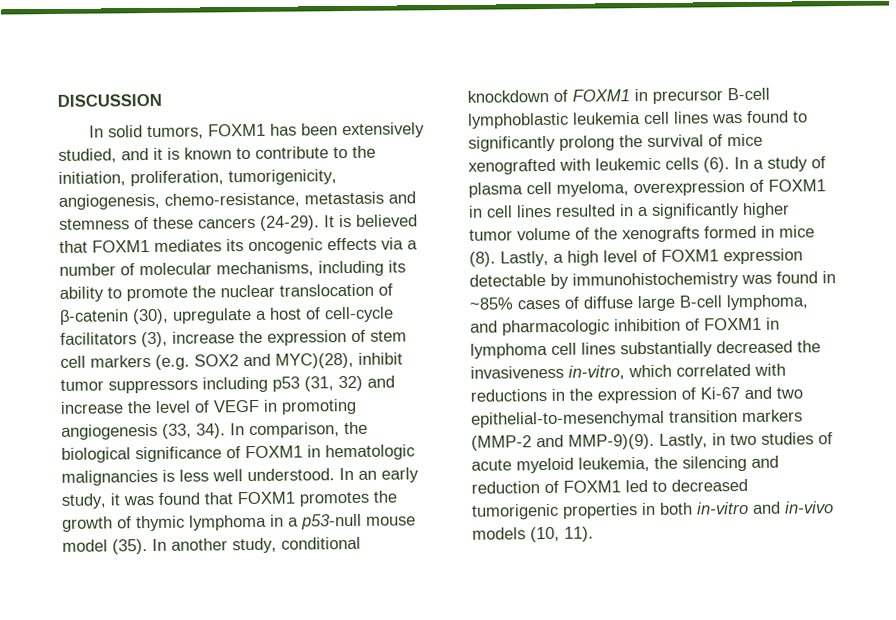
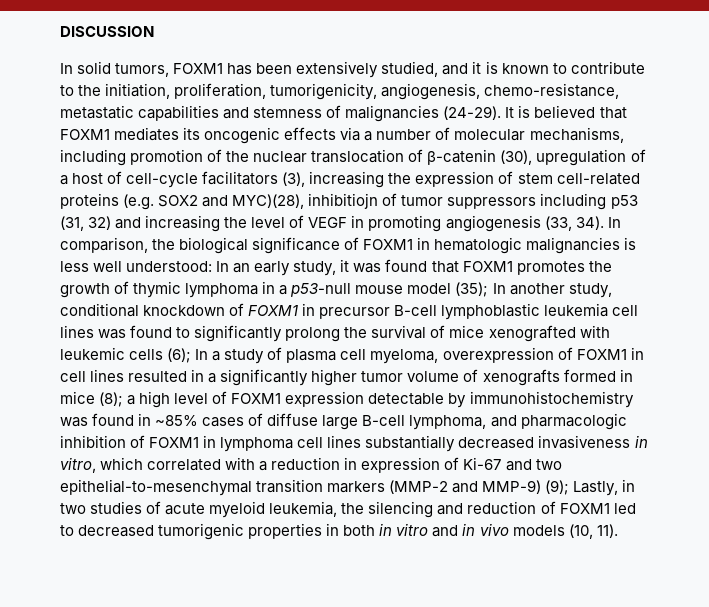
- In solid tumors, FOXM1 has been extensively studied, and it is known to contribute to the initiation, proliferation, tumorigenicity, angiogenesis, chemo-resistance, metastasis and stemness of these cancers (24-29).
+ In solid tumors, FOXM1 has been extensively studied, and it is known to contribute to the initiation, proliferation, tumorigenicity, angiogenesis, chemo-resistance, metastatic capabilities and stemness of malignancies (24-29).
- It is believed that FOXM1 mediates its oncogenic effects via a number of molecular mechanisms, including its ability to promote the nuclear translocation of β-catenin (30), upregulate a host of cell-cycle facilitators (3), increase the expression of stem cell markers (e.g. SOX2 and MYC)(28), inhibit tumor suppressors including p53 (31, 32) and increase the level of VEGF in promoting angiogenesis (33, 34).
+ It is believed that FOXM1 mediates its oncogenic effects via a number of molecular mechanisms, including promotion of the nuclear translocation of β-catenin (30), upregulation of a host of cell-cycle facilitators (3), increasing the expression of stem cell-related proteins (e.g. SOX2 and MYC)(28), inhibitiojn of tumor suppressors including p53 (31, 32) and increasing the level of VEGF in promoting angiogenesis (33, 34).
- In comparison, the biological significance of FOXM1 in hematologic malignancies is less well understood.
+ In comparison, the biological significance of FOXM1 in hematologic malignancies is less well understood:
- In an early study, it was found that FOXM1 promotes the growth of thymic lymphoma in a p53-null mouse model (35).
+ In an early study, it was found that FOXM1 promotes the growth of thymic lymphoma in a p53-null mouse model (35);
- In another study, conditional knockdown of FOXM1 in precursor B-cell lymphoblastic leukemia cell lines was found to significantly prolong the survival of mice xenografted with leukemic cells (6).
+ In another study, conditional knockdown of FOXM1 in precursor B-cell lymphoblastic leukemia cell lines was found to significantly prolong the survival of mice xenografted with leukemic cells (6);
- In a study of plasma cell myeloma, overexpression of FOXM1 in cell lines resulted in a significantly higher tumor volume of the xenografts formed in mice (8). Lastly, a high level of FOXM1 expression detectable by immunohistochemistry was found in ~85% cases of diffuse large B-cell lymphoma, and pharmacologic inhibition of FOXM1 in lymphoma cell lines substantially decreased the invasiveness in-vitro, which correlated with reductions in the expression of Ki-67 and two epithelial-to-mesenchymal transition markers (MMP-2 and MMP-9)(9).
+ In a study of plasma cell myeloma, overexpression of FOXM1 in cell lines resulted in a significantly higher tumor volume of xenografts formed in mice (8); a high level of FOXM1 expression detectable by immunohistochemistry was found in ~85% cases of diffuse large B-cell lymphoma, and pharmacologic inhibition of FOXM1 in lymphoma cell lines substantially decreased invasiveness in vitro, which correlated with a reduction in expression of Ki-67 and two epithelial-to-mesenchymal transition markers (MMP-2 and MMP-9) (9);
- Lastly, in two studies of acute myeloid leukemia, the silencing and reduction of FOXM1 led to decreased tumorigenic properties in both in-vitro and in-vivo models (10, 11).
+ Lastly, in two studies of acute myeloid leukemia, the silencing and reduction of FOXM1 led to decreased tumorigenic properties in both in vitro and in vivo models (10, 11).

